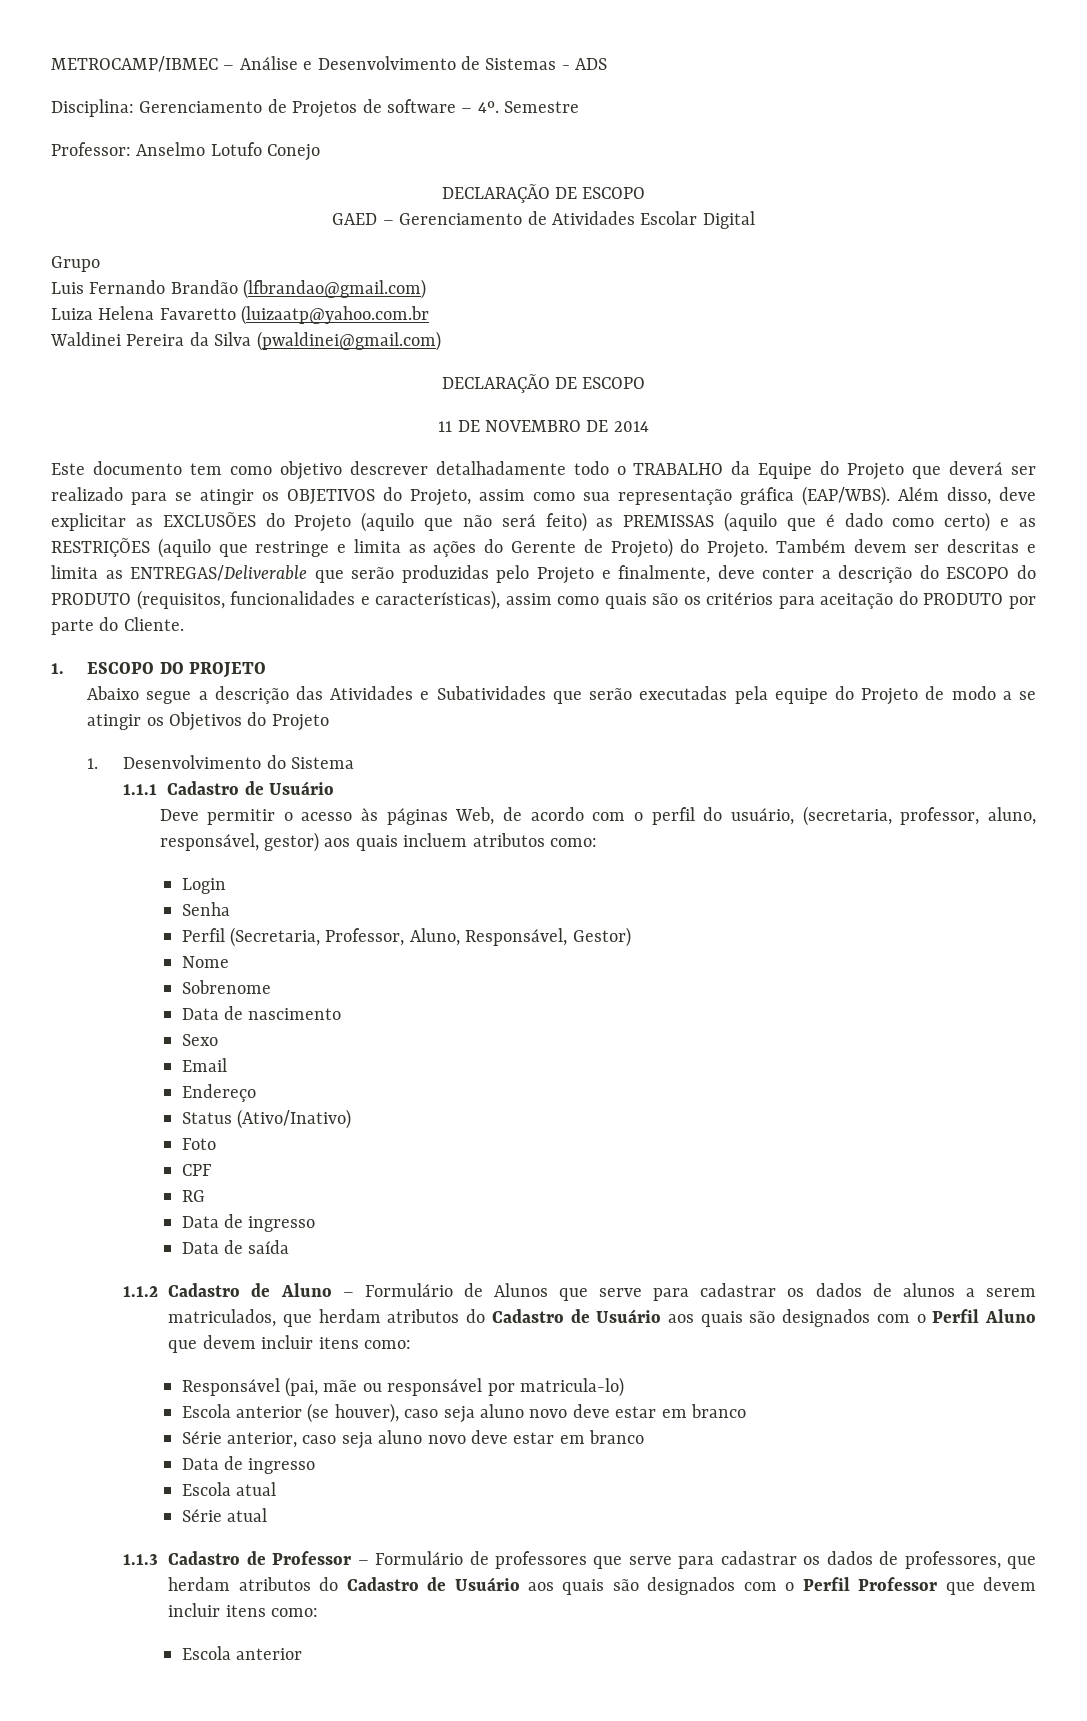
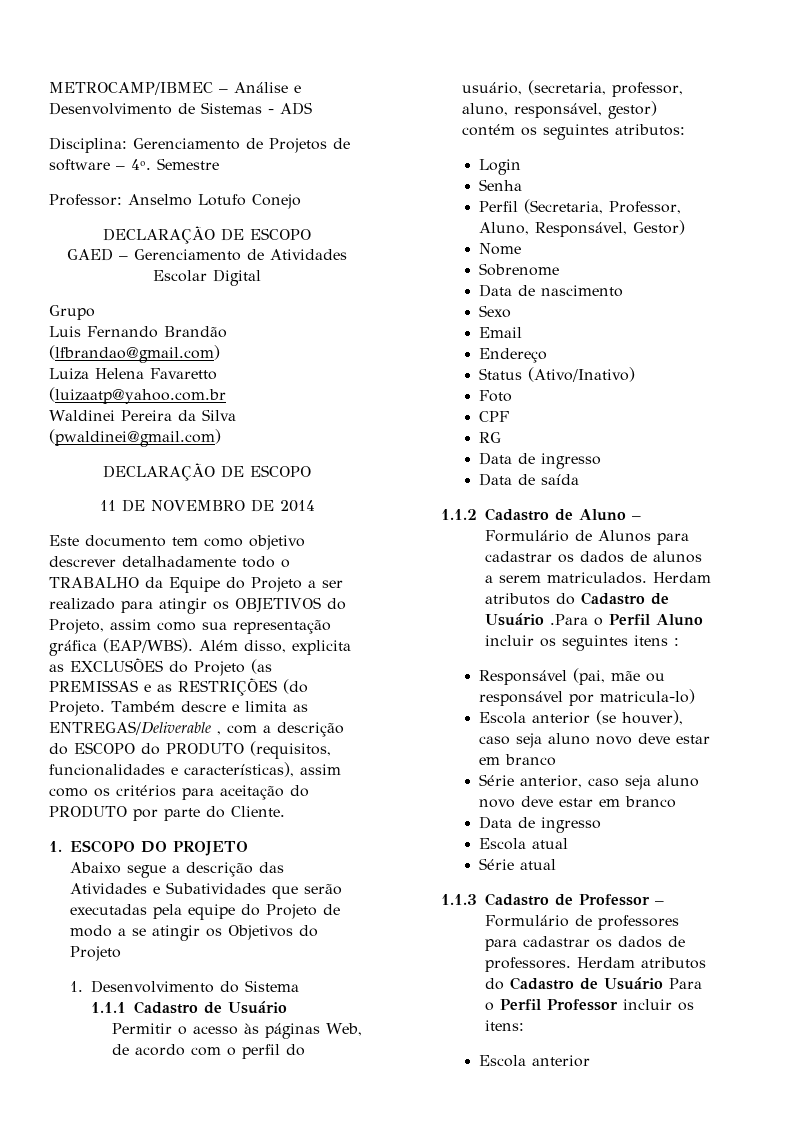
- Este documento tem como objetivo descrever detalhadamente todo o TRABALHO da Equipe do Projeto que deverá ser realizado para se atingir os OBJETIVOS do Projeto, assim como sua representação gráfica (EAP/WBS).
+ Este documento tem como objetivo descrever detalhadamente todo o TRABALHO da Equipe do Projeto a ser realizado para atingir os OBJETIVOS do Projeto, assim como sua representação gráfica (EAP/WBS).
- Além disso, deve explicitar as EXCLUSÕES do Projeto (aquilo que não será feito) as PREMISSAS (aquilo que é dado como certo) e as RESTRIÇÕES (aquilo que restringe e limita as ações do Gerente de Projeto) do Projeto. Também devem ser descritas e limita as ENTREGAS/Deliverable que serão produzidas pelo Projeto e finalmente, deve conter a descrição do ESCOPO do PRODUTO (requisitos, funcionalidades e características), assim como quais são os critérios para aceitação do PRODUTO por parte do Cliente.
+ Além disso, explicita as EXCLUSÕES do Projeto (as PREMISSAS e as RESTRIÇÕES (do Projeto. Também descre e limita as ENTREGAS/Deliverable , com a descrição do ESCOPO do PRODUTO (requisitos, funcionalidades e características), assim como os critérios para aceitação do PRODUTO por parte do Cliente.
- Deve permitir o acesso às páginas Web, de acordo com o perfil do usuário, (secretaria, professor, aluno, responsável, gestor) aos quais incluem atributos como:
+ Permitir o acesso às páginas Web, de acordo com o perfil do usuário, (secretaria, professor, aluno, responsável, gestor) contém os seguintes atributos:
- 1.1.2 Cadastro de Aluno – Formulário de Alunos que serve para cadastrar os dados de alunos a serem matriculados, que herdam atributos do Cadastro de Usuário aos quais são designados com o Perfil Aluno que devem incluir itens como:
+ 1.1.2 Cadastro de Aluno – Formulário de Alunos para cadastrar os dados de alunos a serem matriculados. Herdam atributos do Cadastro de Usuário .Para o Perfil Aluno incluir os seguintes itens :
- 1.1.3 Cadastro de Professor – Formulário de professores que serve para cadastrar os dados de professores, que herdam atributos do Cadastro de Usuário aos quais são designados com o Perfil Professor que devem incluir itens como:
+ 1.1.3 Cadastro de Professor – Formulário de professores para cadastrar os dados de professores. Herdam atributos do Cadastro de Usuário Para o Perfil Professor incluir os itens:

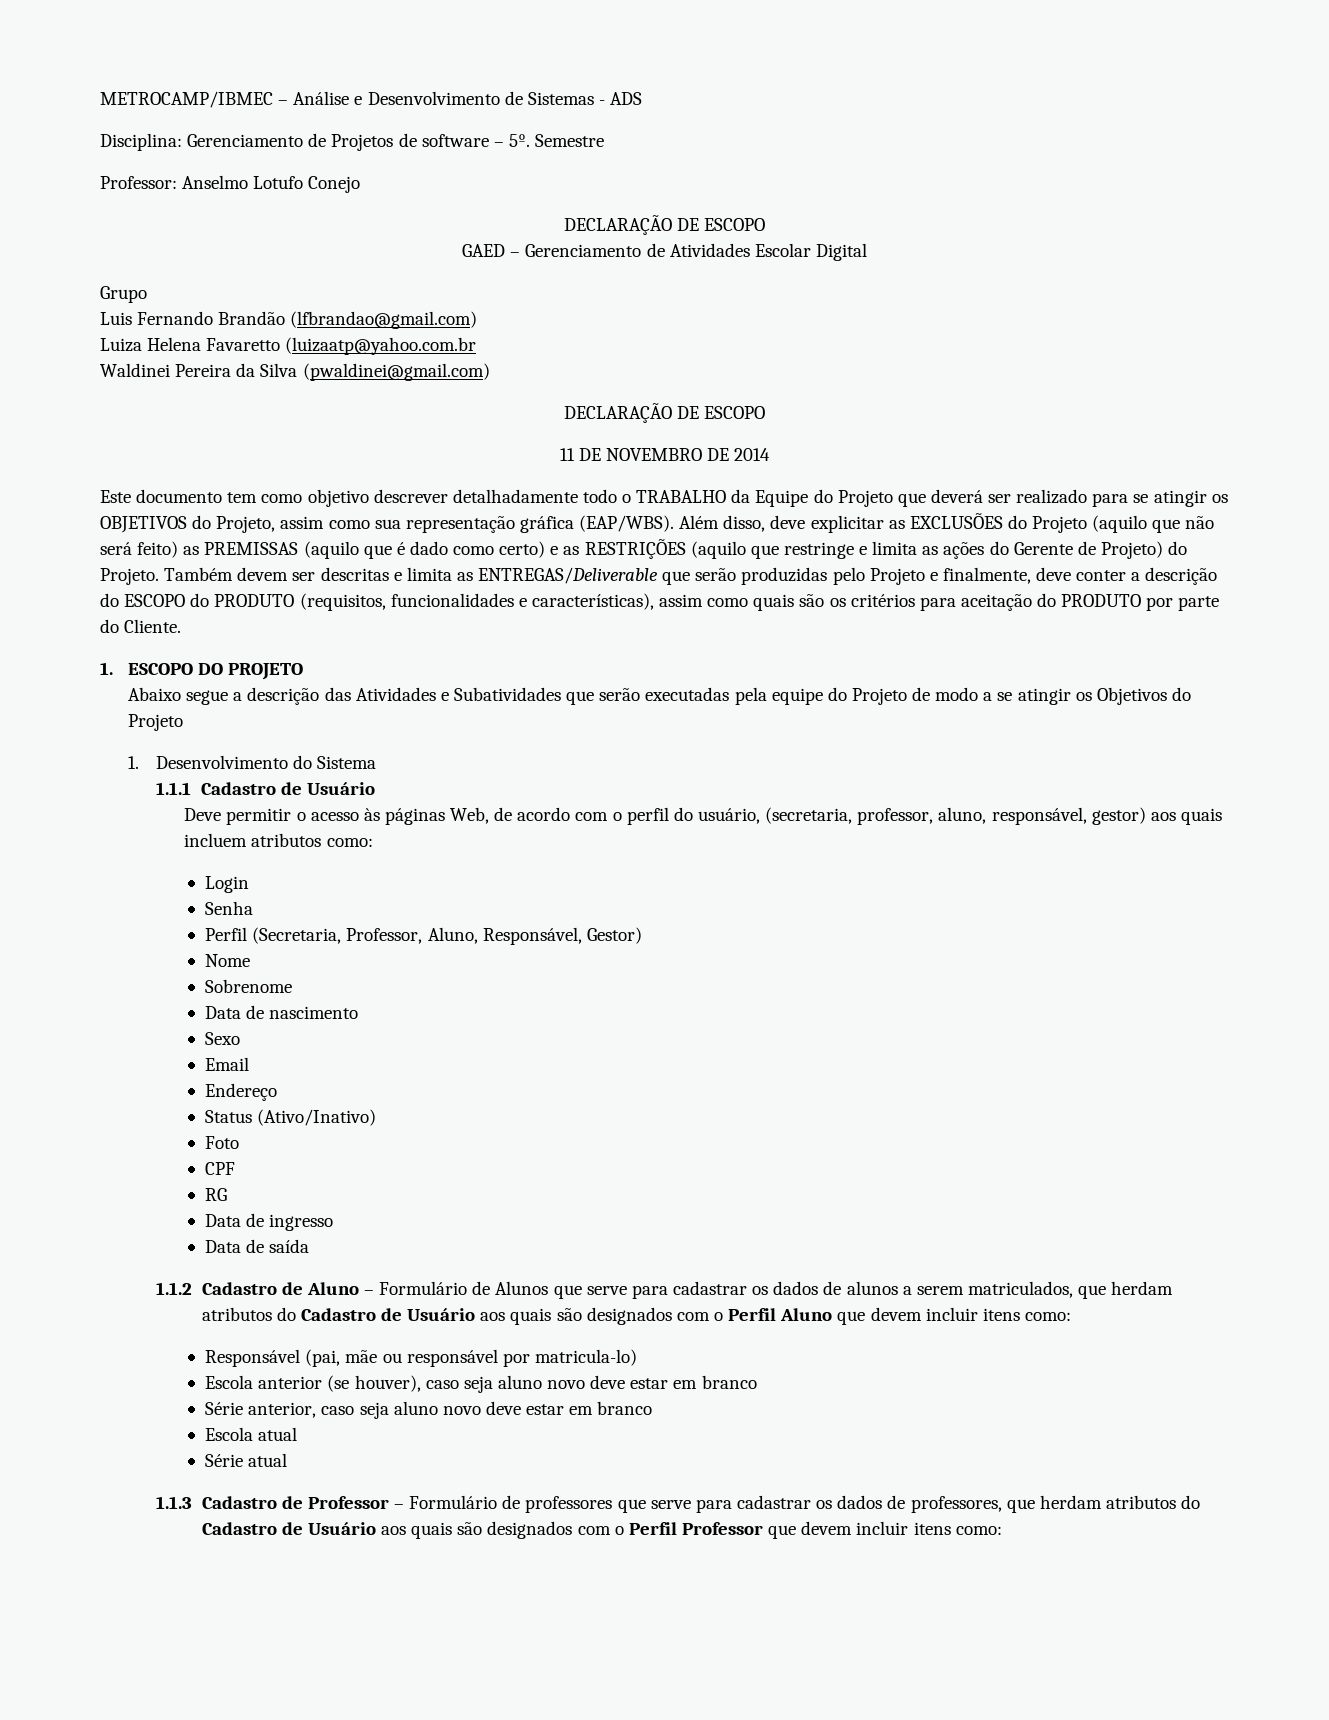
- Disciplina: Gerenciamento de Projetos de software – 4º.
+ Disciplina: Gerenciamento de Projetos de software – 5º.
- Este documento tem como objetivo descrever detalhadamente todo o TRABALHO da Equipe do Projeto a ser realizado para atingir os OBJETIVOS do Projeto, assim como sua representação gráfica (EAP/WBS).
+ Este documento tem como objetivo descrever detalhadamente todo o TRABALHO da Equipe do Projeto que deverá ser realizado para se atingir os OBJETIVOS do Projeto, assim como sua representação gráfica (EAP/WBS).
- Além disso, explicita as EXCLUSÕES do Projeto (as PREMISSAS e as RESTRIÇÕES (do Projeto. Também descre e limita as ENTREGAS/Deliverable , com a descrição do ESCOPO do PRODUTO (requisitos, funcionalidades e características), assim como os critérios para aceitação do PRODUTO por parte do Cliente.
+ Além disso, deve explicitar as EXCLUSÕES do Projeto (aquilo que não será feito) as PREMISSAS (aquilo que é dado como certo) e as RESTRIÇÕES (aquilo que restringe e limita as ações do Gerente de Projeto) do Projeto. Também devem ser descritas e limita as ENTREGAS/Deliverable que serão produzidas pelo Projeto e finalmente, deve conter a descrição do ESCOPO do PRODUTO (requisitos, funcionalidades e características), assim como quais são os critérios para aceitação do PRODUTO por parte do Cliente.
- Permitir o acesso às páginas Web, de acordo com o perfil do usuário, (secretaria, professor, aluno, responsável, gestor) contém os seguintes atributos:
+ Deve permitir o acesso às páginas Web, de acordo com o perfil do usuário, (secretaria, professor, aluno, responsável, gestor) aos quais incluem atributos como:
- 1.1.2 Cadastro de Aluno – Formulário de Alunos para cadastrar os dados de alunos a serem matriculados. Herdam atributos do Cadastro de Usuário .Para o Perfil Aluno incluir os seguintes itens :
+ 1.1.2 Cadastro de Aluno – Formulário de Alunos que serve para cadastrar os dados de alunos a serem matriculados, que herdam atributos do Cadastro de Usuário aos quais são designados com o Perfil Aluno que devem incluir itens como:
  Série anterior, caso seja aluno novo deve estar em branco
- Data de ingresso
- 1.1.3 Cadastro de Professor – Formulário de professores para cadastrar os dados de professores. Herdam atributos do Cadastro de Usuário Para o Perfil Professor incluir os itens:
- Escola anterior
+ 1.1.3 Cadastro de Professor – Formulário de professores que serve para cadastrar os dados de professores, que herdam atributos do Cadastro de Usuário aos quais são designados com o Perfil Professor que devem incluir itens como:

